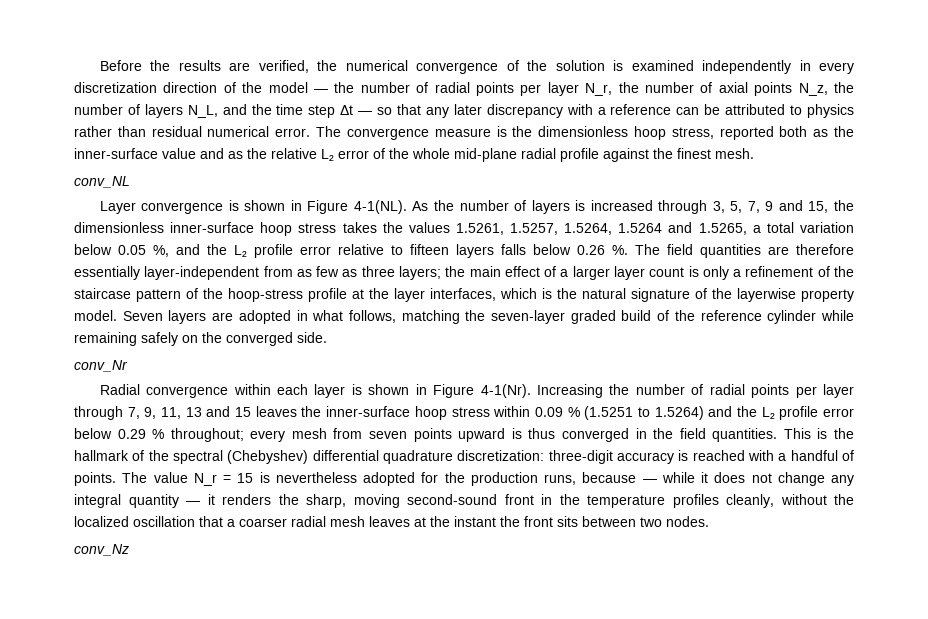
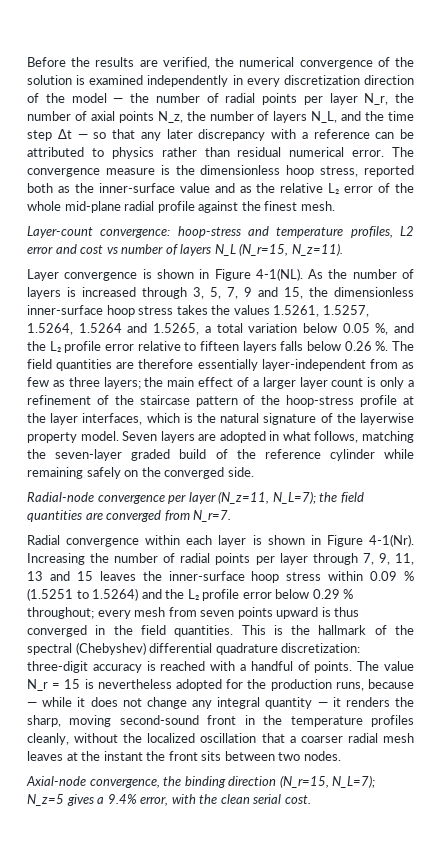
- conv_NL
+ Layer-count convergence: hoop-stress and temperature profiles, L2 error and cost vs number of layers N_L (N_r=15, N_z=11).
- conv_Nr
+ Radial-node convergence per layer (N_z=11, N_L=7); the field quantities are converged from N_r=7.
- conv_Nz
+ Axial-node convergence, the binding direction (N_r=15, N_L=7); N_z=5 gives a 9.4% error, with the clean serial cost.

